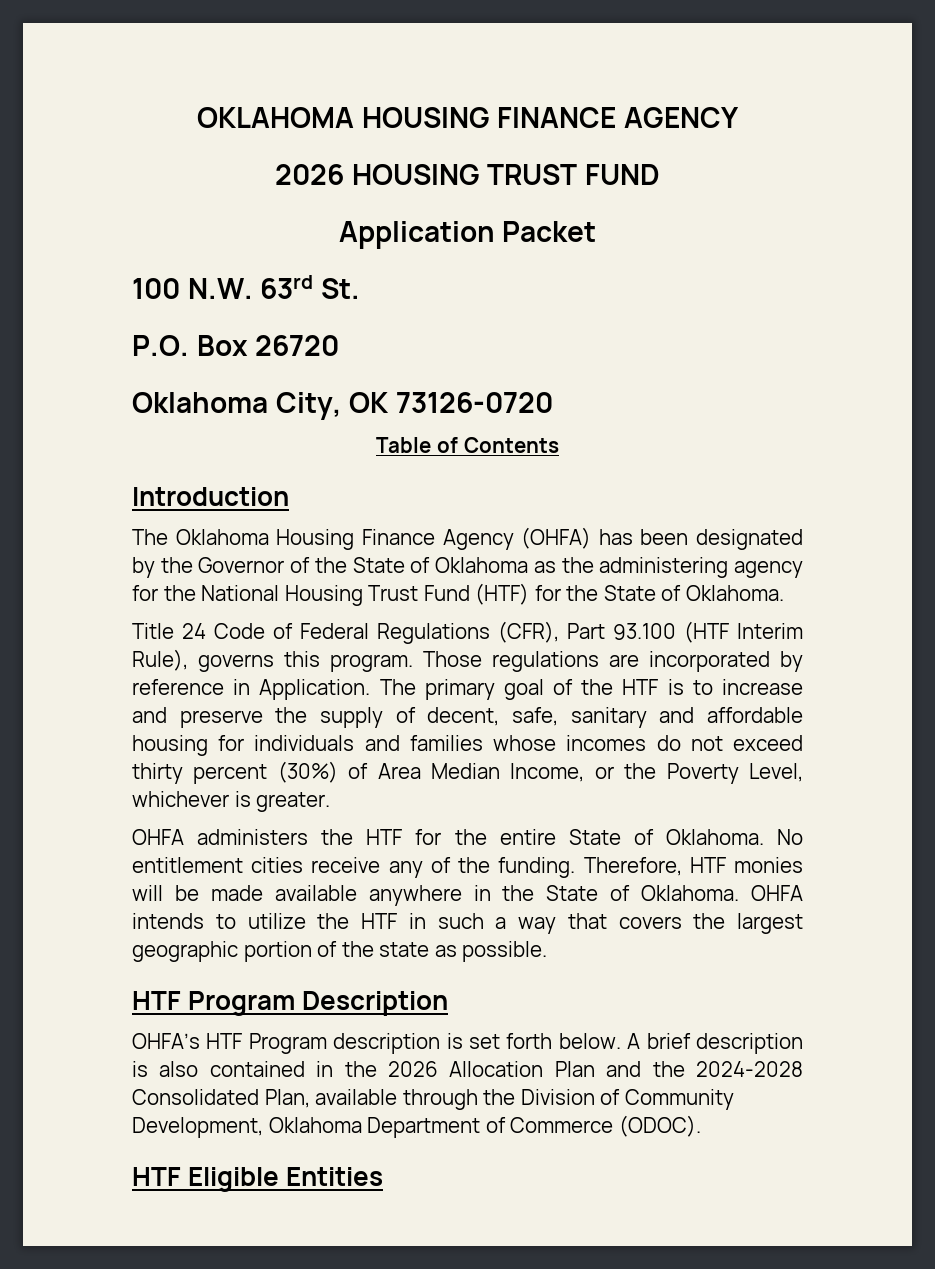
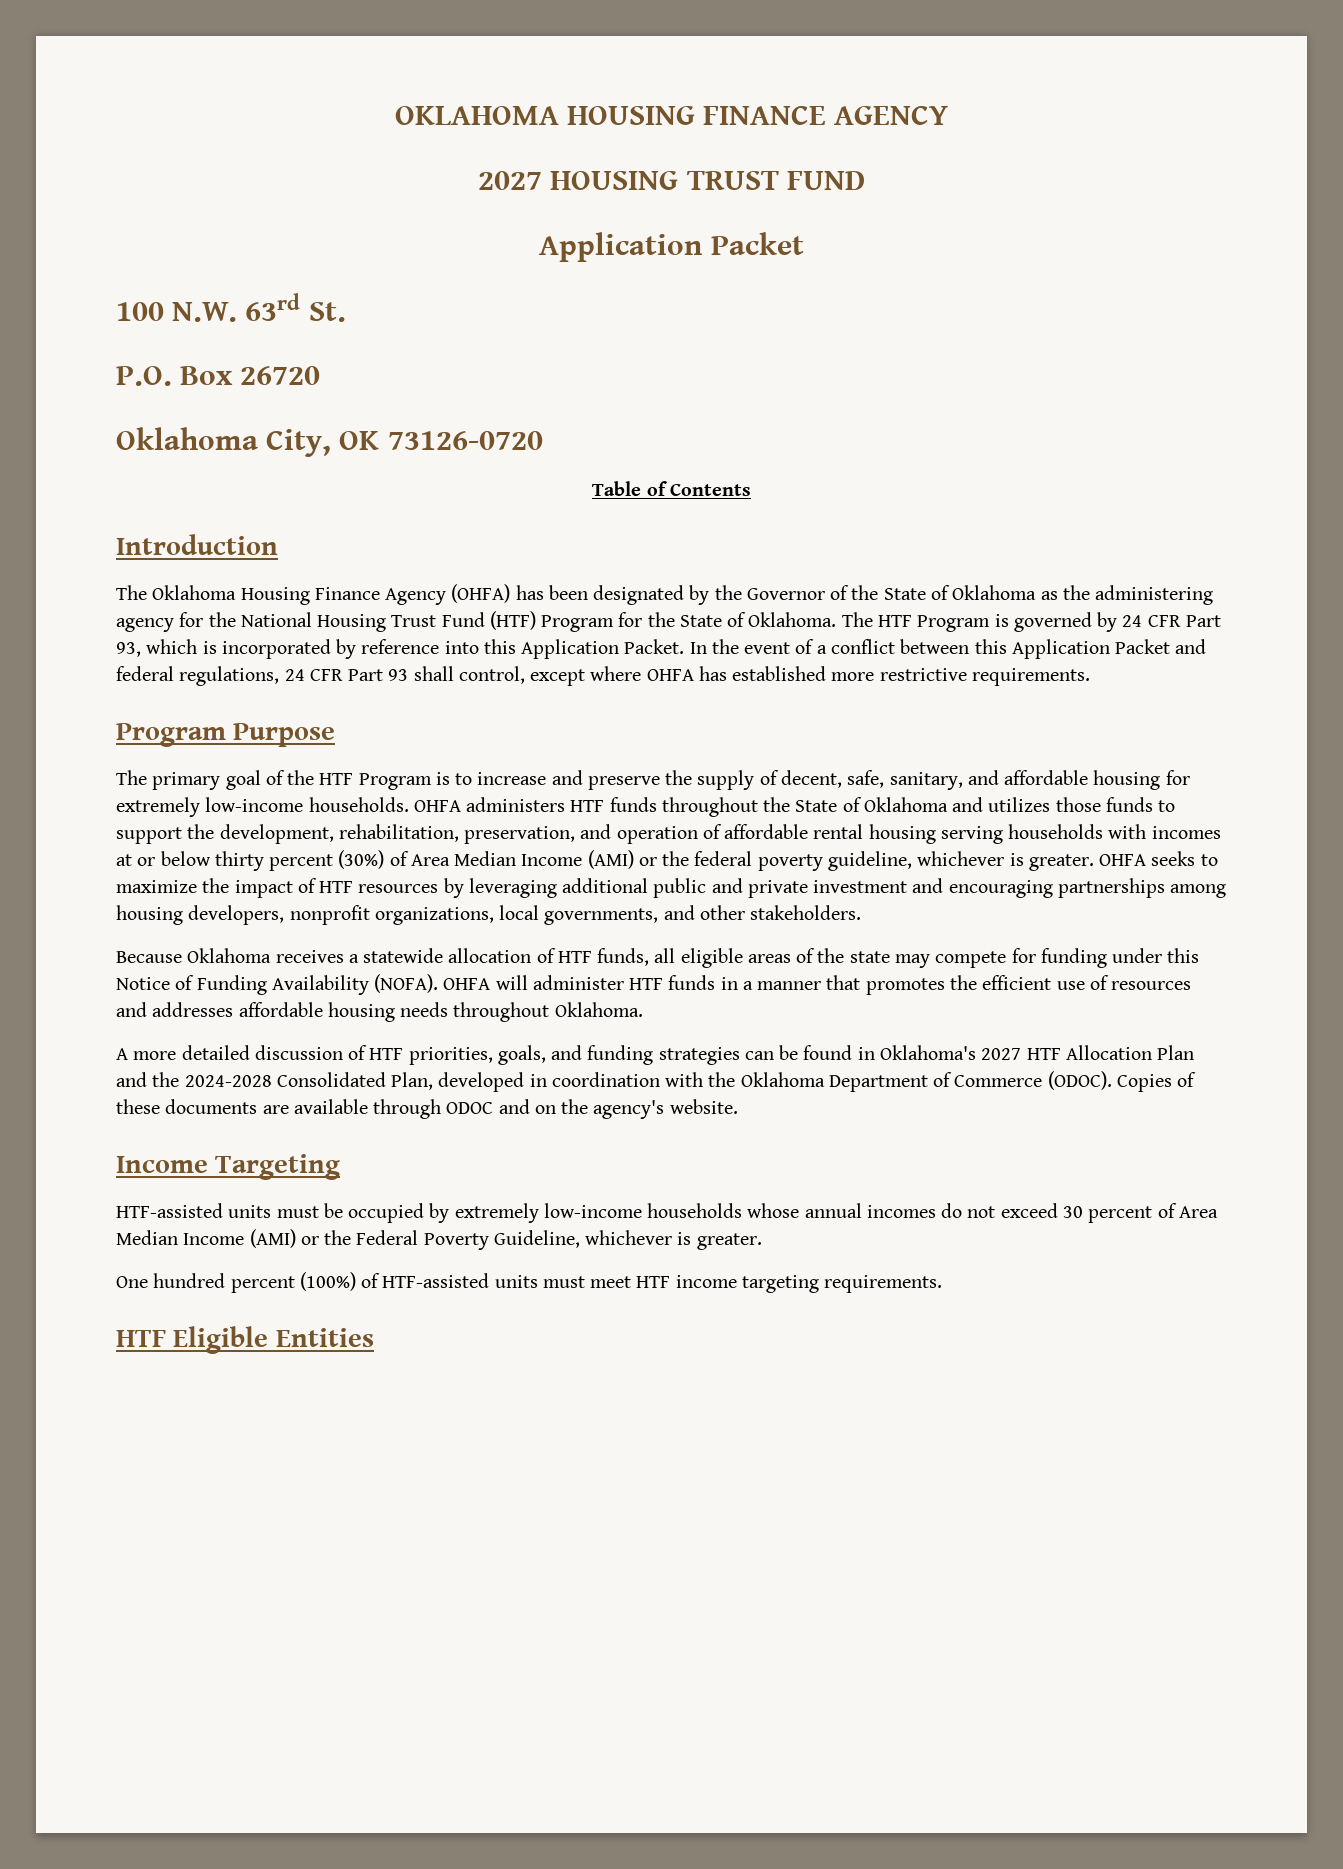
- 2026 HOUSING TRUST FUND
+ 2027 HOUSING TRUST FUND
- The Oklahoma Housing Finance Agency (OHFA) has been designated by the Governor of the State of Oklahoma as the administering agency for the National Housing Trust Fund (HTF) for the State of Oklahoma.
- Title 24 Code of Federal Regulations (CFR), Part 93.100 (HTF Interim Rule), governs this program. Those regulations are incorporated by reference in Application. The primary goal of the HTF is to increase and preserve the supply of decent, safe, sanitary and affordable housing for individuals and families whose incomes do not exceed thirty percent (30%) of Area Median Income, or the Poverty Level, whichever is greater.
- OHFA administers the HTF for the entire State of Oklahoma. No entitlement cities receive any of the funding. Therefore, HTF monies will be made available anywhere in the State of Oklahoma. OHFA intends to utilize the HTF in such a way that covers the largest geographic portion of the state as possible.
- HTF Program Description
- OHFA’s HTF Program description is set forth below. A brief description is also contained in the 2026 Allocation Plan and the 2024-2028 Consolidated Plan, available through the Division of Community Development, Oklahoma Department of Commerce (ODOC).
+ The Oklahoma Housing Finance Agency (OHFA) has been designated by the Governor of the State of Oklahoma as the administering agency for the National Housing Trust Fund (HTF) Program for the State of Oklahoma. The HTF Program is governed by 24 CFR Part 93, which is incorporated by reference into this Application Packet. In the event of a conflict between this Application Packet and federal regulations, 24 CFR Part 93 shall control, except where OHFA has established more restrictive requirements.
+ Program Purpose
+ The primary goal of the HTF Program is to increase and preserve the supply of decent, safe, sanitary, and affordable housing for extremely low-income households. OHFA administers HTF funds throughout the State of Oklahoma and utilizes those funds to support the development, rehabilitation, preservation, and operation of affordable rental housing serving households with incomes at or below thirty percent (30%) of Area Median Income (AMI) or the federal poverty guideline, whichever is greater. OHFA seeks to maximize the impact of HTF resources by leveraging additional public and private investment and encouraging partnerships among housing developers, nonprofit organizations, local governments, and other stakeholders.
+ Because Oklahoma receives a statewide allocation of HTF funds, all eligible areas of the state may compete for funding under this Notice of Funding Availability (NOFA). OHFA will administer HTF funds in a manner that promotes the efficient use of resources and addresses affordable housing needs throughout Oklahoma.
+ A more detailed discussion of HTF priorities, goals, and funding strategies can be found in Oklahoma's 2027 HTF Allocation Plan and the 2024-2028 Consolidated Plan, developed in coordination with the Oklahoma Department of Commerce (ODOC). Copies of these documents are available through ODOC and on the agency's website.
+ Income Targeting
+ HTF-assisted units must be occupied by extremely low-income households whose annual incomes do not exceed 30 percent of Area Median Income (AMI) or the Federal Poverty Guideline, whichever is greater.
+ One hundred percent (100%) of HTF-assisted units must meet HTF income targeting requirements.

